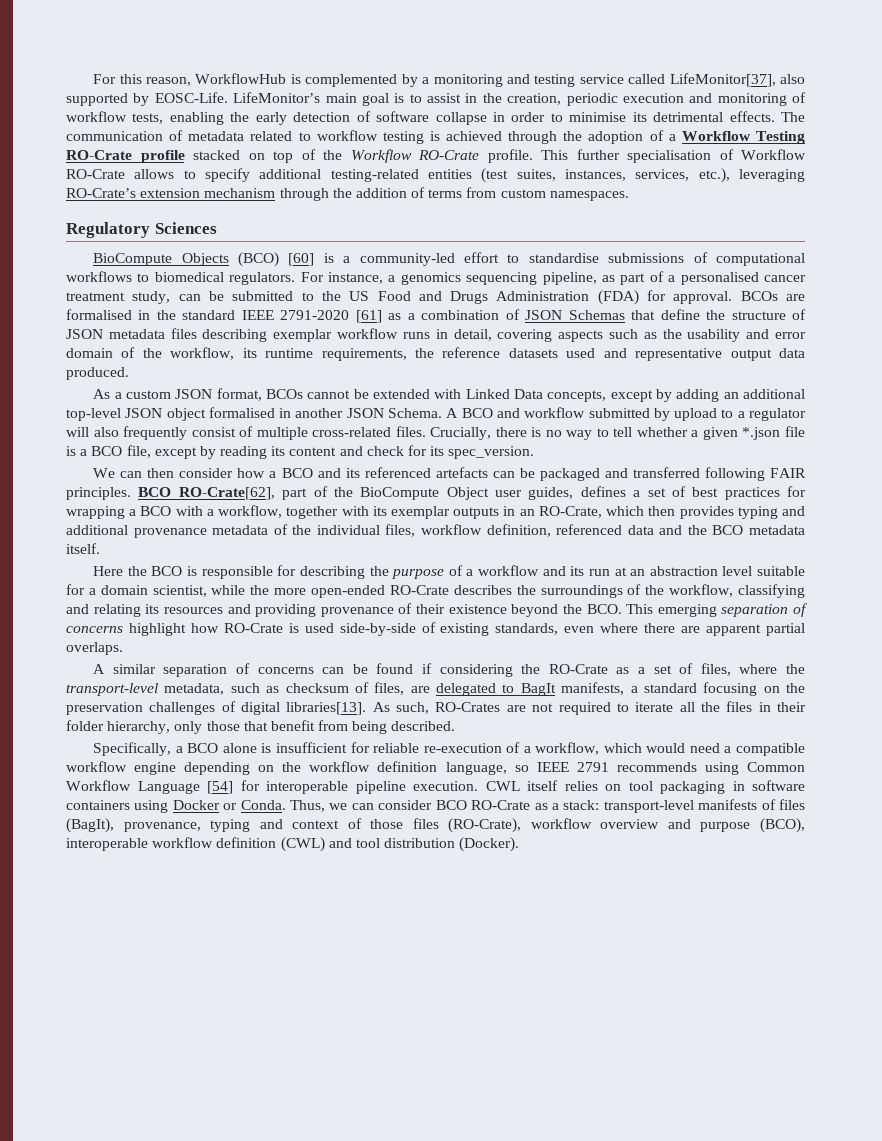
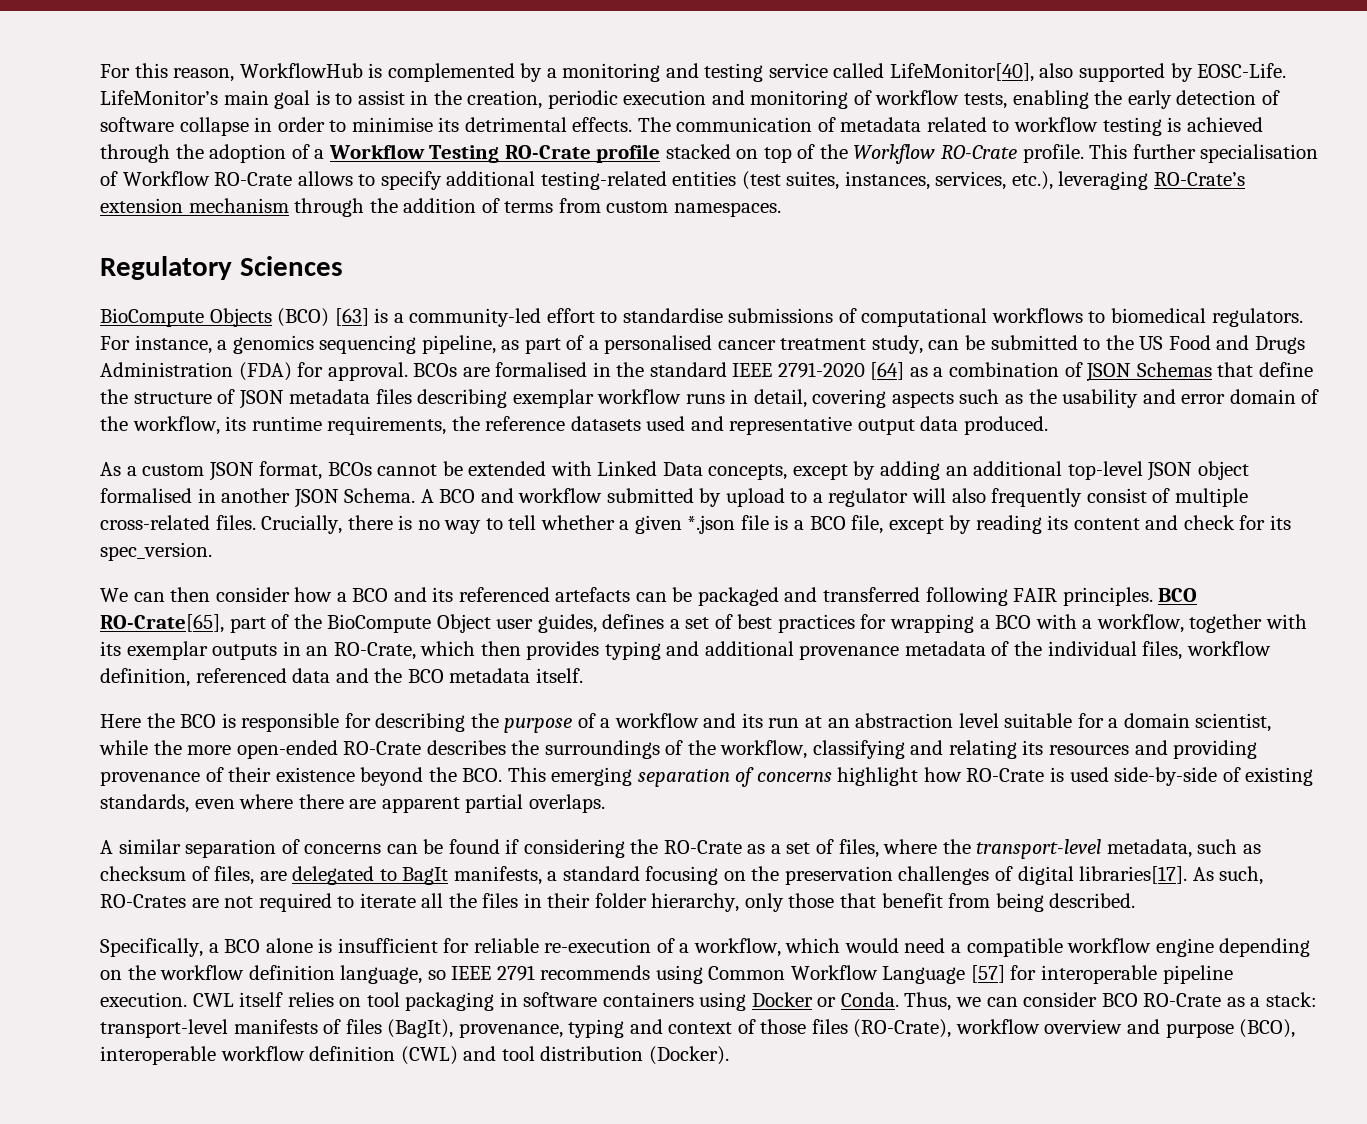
- For this reason, WorkflowHub is complemented by a monitoring and testing service called LifeMonitor[37], also supported by EOSC-Life.
+ For this reason, WorkflowHub is complemented by a monitoring and testing service called LifeMonitor[40], also supported by EOSC-Life.
- BioCompute Objects (BCO) [60] is a community-led effort to standardise submissions of computational workflows to biomedical regulators.
+ BioCompute Objects (BCO) [63] is a community-led effort to standardise submissions of computational workflows to biomedical regulators.
- BCOs are formalised in the standard IEEE 2791-2020 [61] as a combination of JSON Schemas that define the structure of JSON metadata files describing exemplar workflow runs in detail, covering aspects such as the usability and error domain of the workflow, its runtime requirements, the reference datasets used and representative output data produced.
+ BCOs are formalised in the standard IEEE 2791-2020 [64] as a combination of JSON Schemas that define the structure of JSON metadata files describing exemplar workflow runs in detail, covering aspects such as the usability and error domain of the workflow, its runtime requirements, the reference datasets used and representative output data produced.
- BCO RO-Crate[62], part of the BioCompute Object user guides, defines a set of best practices for wrapping a BCO with a workflow, together with its exemplar outputs in an RO-Crate, which then provides typing and additional provenance metadata of the individual files, workflow definition, referenced data and the BCO metadata itself.
+ BCO RO-Crate[65], part of the BioCompute Object user guides, defines a set of best practices for wrapping a BCO with a workflow, together with its exemplar outputs in an RO-Crate, which then provides typing and additional provenance metadata of the individual files, workflow definition, referenced data and the BCO metadata itself.
- A similar separation of concerns can be found if considering the RO-Crate as a set of files, where the transport-level metadata, such as checksum of files, are delegated to BagIt manifests, a standard focusing on the preservation challenges of digital libraries[13].
+ A similar separation of concerns can be found if considering the RO-Crate as a set of files, where the transport-level metadata, such as checksum of files, are delegated to BagIt manifests, a standard focusing on the preservation challenges of digital libraries[17].
- Specifically, a BCO alone is insufficient for reliable re-execution of a workflow, which would need a compatible workflow engine depending on the workflow definition language, so IEEE 2791 recommends using Common Workflow Language [54] for interoperable pipeline execution.
+ Specifically, a BCO alone is insufficient for reliable re-execution of a workflow, which would need a compatible workflow engine depending on the workflow definition language, so IEEE 2791 recommends using Common Workflow Language [57] for interoperable pipeline execution.

